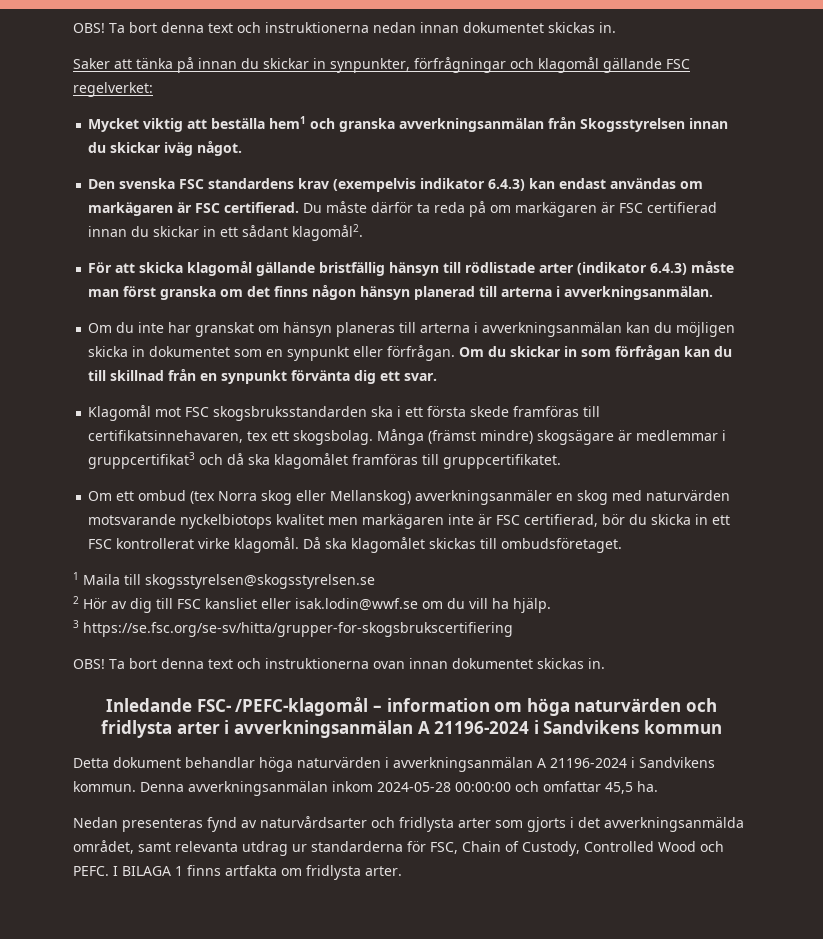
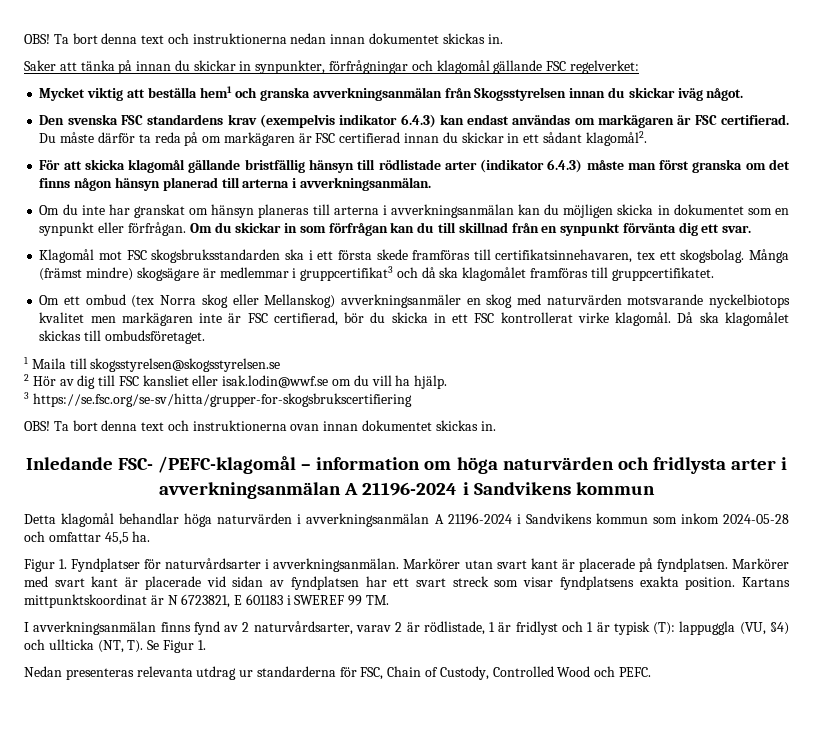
- Detta dokument behandlar höga naturvärden i avverkningsanmälan A 21196-2024 i Sandvikens kommun. Denna avverkningsanmälan inkom 2024-05-28 00:00:00 och omfattar 45,5 ha.
+ Detta klagomål behandlar höga naturvärden i avverkningsanmälan A 21196-2024 i Sandvikens kommun som inkom 2024-05-28 och omfattar 45,5 ha.
- Nedan presenteras fynd av naturvårdsarter och fridlysta arter som gjorts i det avverkningsanmälda området, samt relevanta utdrag ur standarderna för FSC, Chain of Custody, Controlled Wood och PEFC. I BILAGA 1 finns artfakta om fridlysta arter.
+ Figur 1. Fyndplatser för naturvårdsarter i avverkningsanmälan. Markörer utan svart kant är placerade på fyndplatsen. Markörer med svart kant är placerade vid sidan av fyndplatsen har ett svart streck som visar fyndplatsens exakta position. Kartans mittpunktskoordinat är N 6723821, E 601183 i SWEREF 99 TM.
+ I avverkningsanmälan finns fynd av 2 naturvårdsarter, varav 2 är rödlistade, 1 är fridlyst och 1 är typisk (T): lappuggla (VU, §4) och ullticka (NT, T). Se Figur 1.
+ Nedan presenteras relevanta utdrag ur standarderna för FSC, Chain of Custody, Controlled Wood och PEFC.

